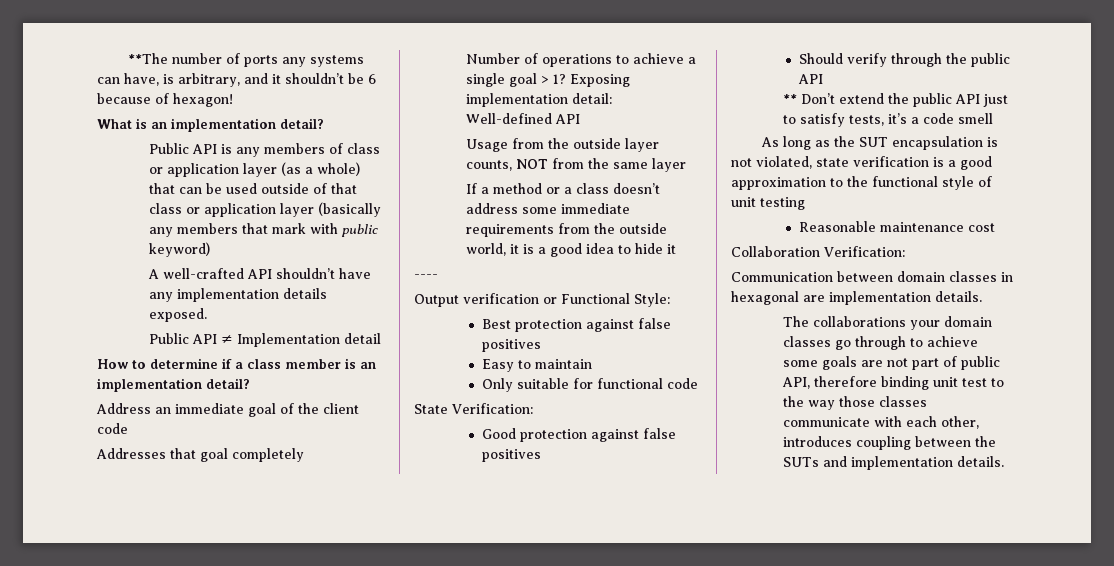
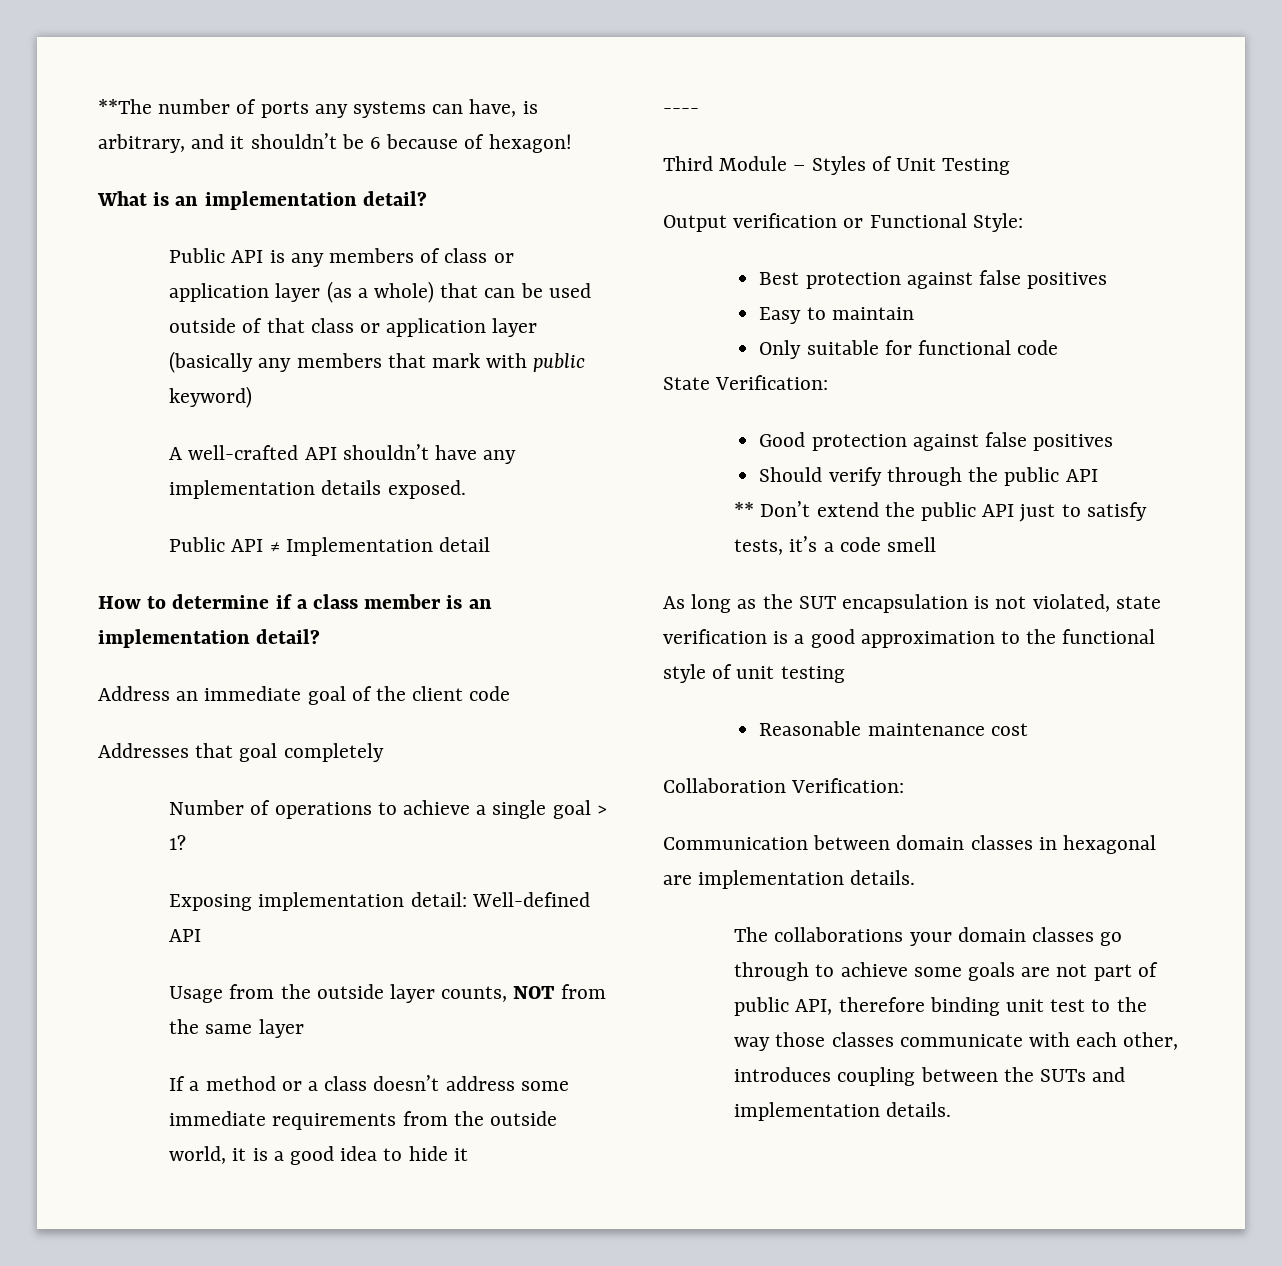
- Number of operations to achieve a single goal > 1? Exposing implementation detail: Well-defined API
+ Number of operations to achieve a single goal > 1?
+ Exposing implementation detail: Well-defined API
+ Third Module – Styles of Unit Testing

